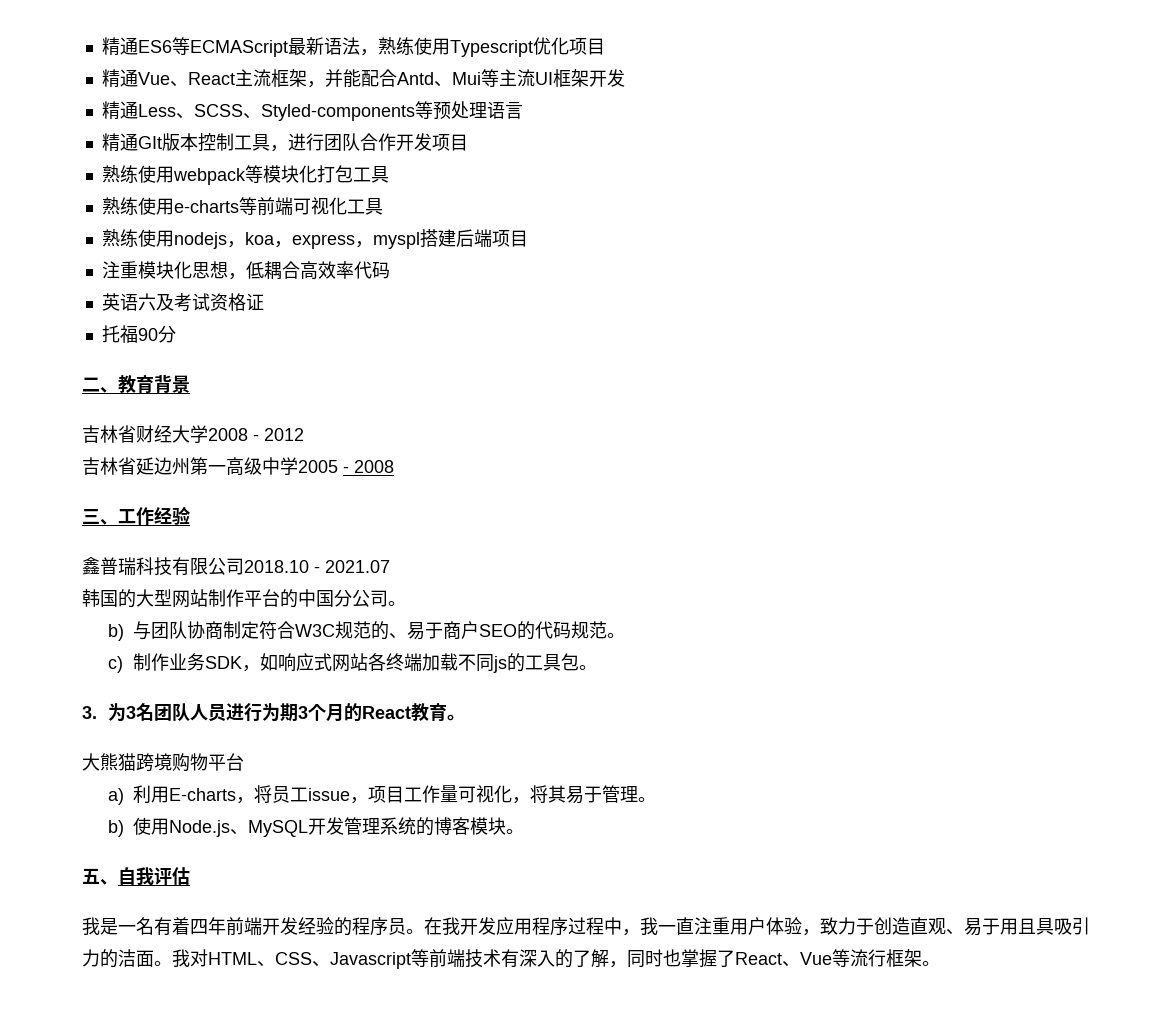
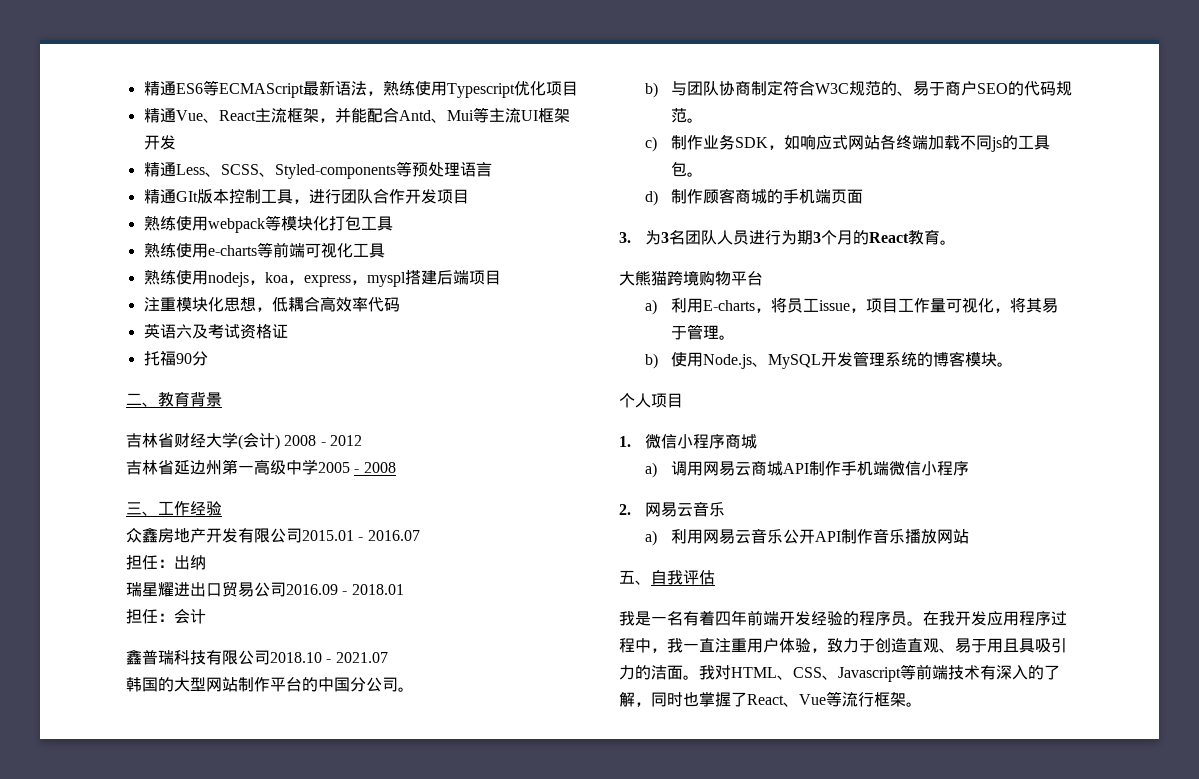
- 吉林省财经大学2008 - 2012
+ 吉林省财经大学(会计) 2008 - 2012
+ 众鑫房地产开发有限公司2015.01 - 2016.07
+ 担任：出纳
+ 瑞星耀进出口贸易公司2016.09 - 2018.01
+ 担任：会计
+ d)制作顾客商城的手机端页面
+ 个人项目
+ 1.微信小程序商城
+ a)调用网易云商城API制作手机端微信小程序
+ 2.网易云音乐
+ a)利用网易云音乐公开API制作音乐播放网站

